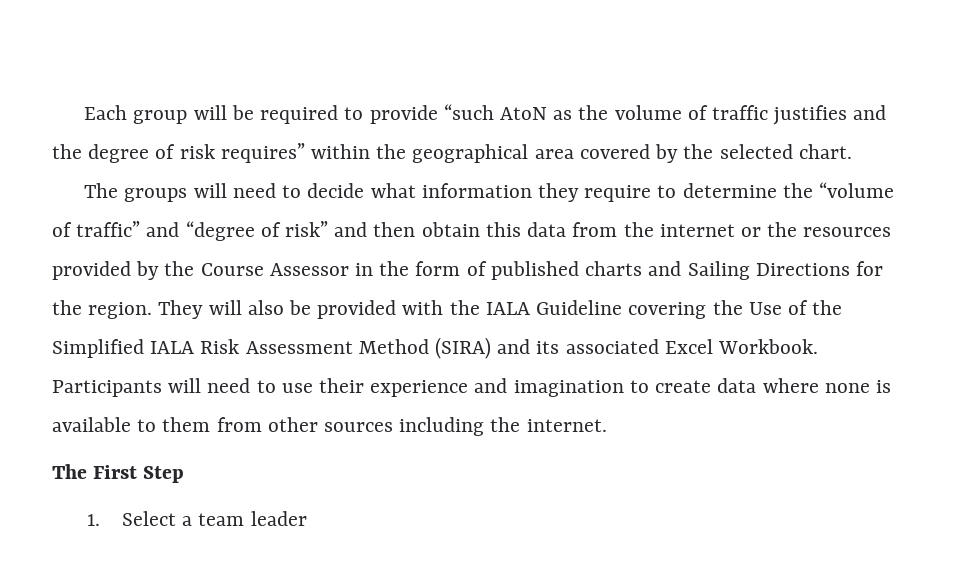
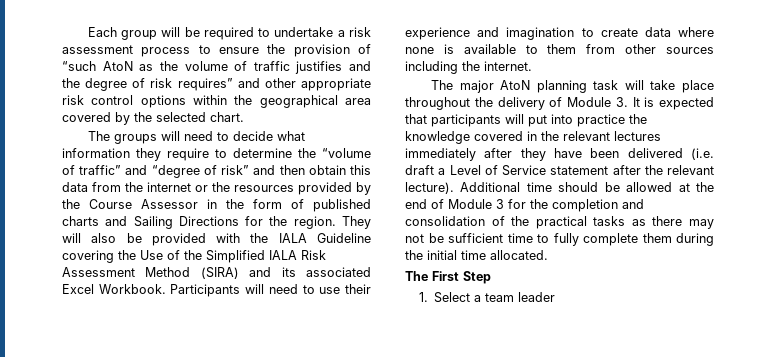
- Each group will be required to provide “such AtoN as the volume of traffic justifies and the degree of risk requires” within the geographical area covered by the selected chart.
+ Each group will be required to undertake a risk assessment process to ensure the provision of “such AtoN as the volume of traffic justifies and the degree of risk requires” and other appropriate risk control options within the geographical area covered by the selected chart.
+ The major AtoN planning task will take place throughout the delivery of Module 3. It is expected that participants will put into practice the knowledge covered in the relevant lectures immediately after they have been delivered (i.e. draft a Level of Service statement after the relevant lecture). Additional time should be allowed at the end of Module 3 for the completion and consolidation of the practical tasks as there may not be sufficient time to fully complete them during the initial time allocated.

